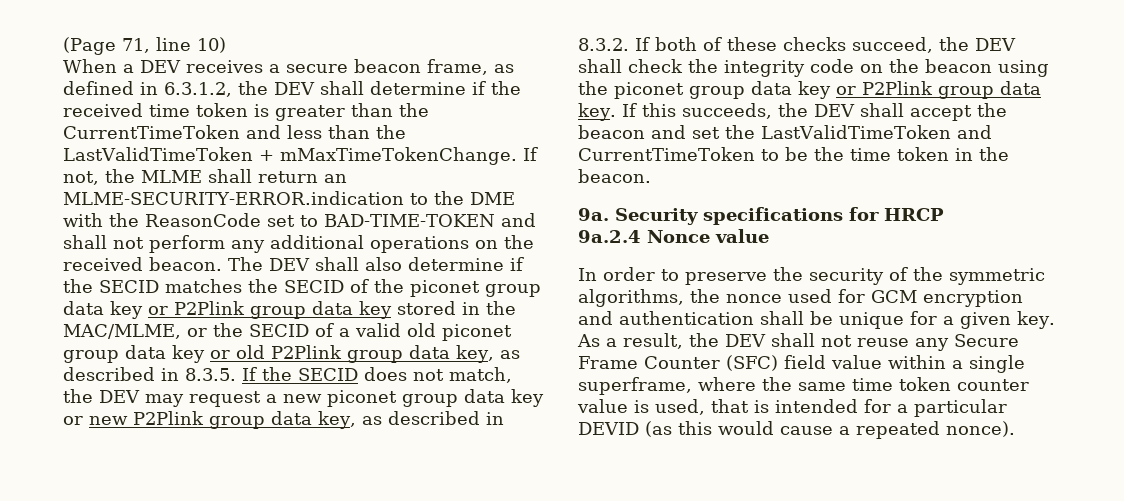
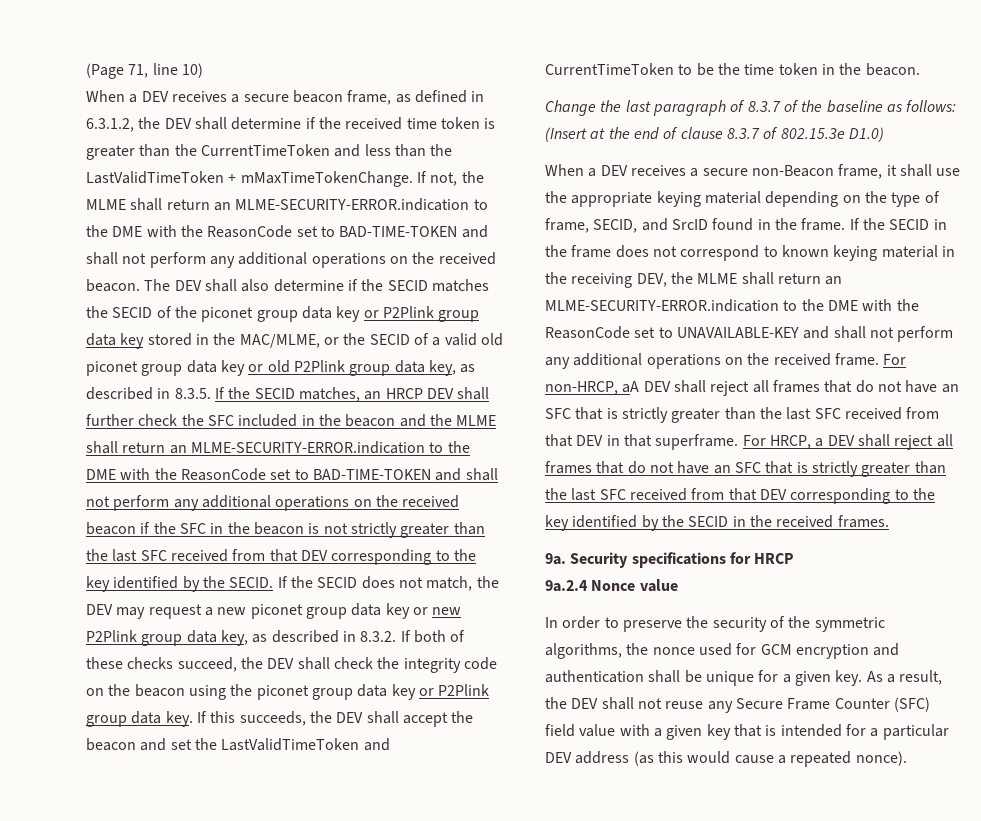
- The DEV shall also determine if the SECID matches the SECID of the piconet group data key or P2Plink group data key stored in the MAC/MLME, or the SECID of a valid old piconet group data key or old P2Plink group data key, as described in 8.3.5. If the SECID does not match, the DEV may request a new piconet group data key or new P2Plink group data key, as described in 8.3.2. If both of these checks succeed, the DEV shall check the integrity code on the beacon using the piconet group data key or P2Plink group data key.
+ The DEV shall also determine if the SECID matches the SECID of the piconet group data key or P2Plink group data key stored in the MAC/MLME, or the SECID of a valid old piconet group data key or old P2Plink group data key, as described in 8.3.5. If the SECID matches, an HRCP DEV shall further check the SFC included in the beacon and the MLME shall return an MLME-SECURITY-ERROR.indication to the DME with the ReasonCode set to BAD-TIME-TOKEN and shall not perform any additional operations on the received beacon if the SFC in the beacon is not strictly greater than the last SFC received from that DEV corresponding to the key identified by the SECID. If the SECID does not match, the DEV may request a new piconet group data key or new P2Plink group data key, as described in 8.3.2. If both of these checks succeed, the DEV shall check the integrity code on the beacon using the piconet group data key or P2Plink group data key.
+ Change the last paragraph of 8.3.7 of the baseline as follows: (Insert at the end of clause 8.3.7 of 802.15.3e D1.0)
+ When a DEV receives a secure non-Beacon frame, it shall use the appropriate keying material depending on the type of frame, SECID, and SrcID found in the frame. If the SECID in the frame does not correspond to known keying material in the receiving DEV, the MLME shall return an MLME-SECURITY-ERROR.indication to the DME with the ReasonCode set to UNAVAILABLE-KEY and shall not perform any additional operations on the received frame. For non-HRCP, aA DEV shall reject all frames that do not have an SFC that is strictly greater than the last SFC received from that DEV in that superframe. For HRCP, a DEV shall reject all frames that do not have an SFC that is strictly greater than the last SFC received from that DEV corresponding to the key identified by the SECID in the received frames.
- As a result, the DEV shall not reuse any Secure Frame Counter (SFC) field value within a single superframe, where the same time token counter value is used, that is intended for a particular DEVID (as this would cause a repeated nonce).
+ As a result, the DEV shall not reuse any Secure Frame Counter (SFC) field value with a given key that is intended for a particular DEV address (as this would cause a repeated nonce).

